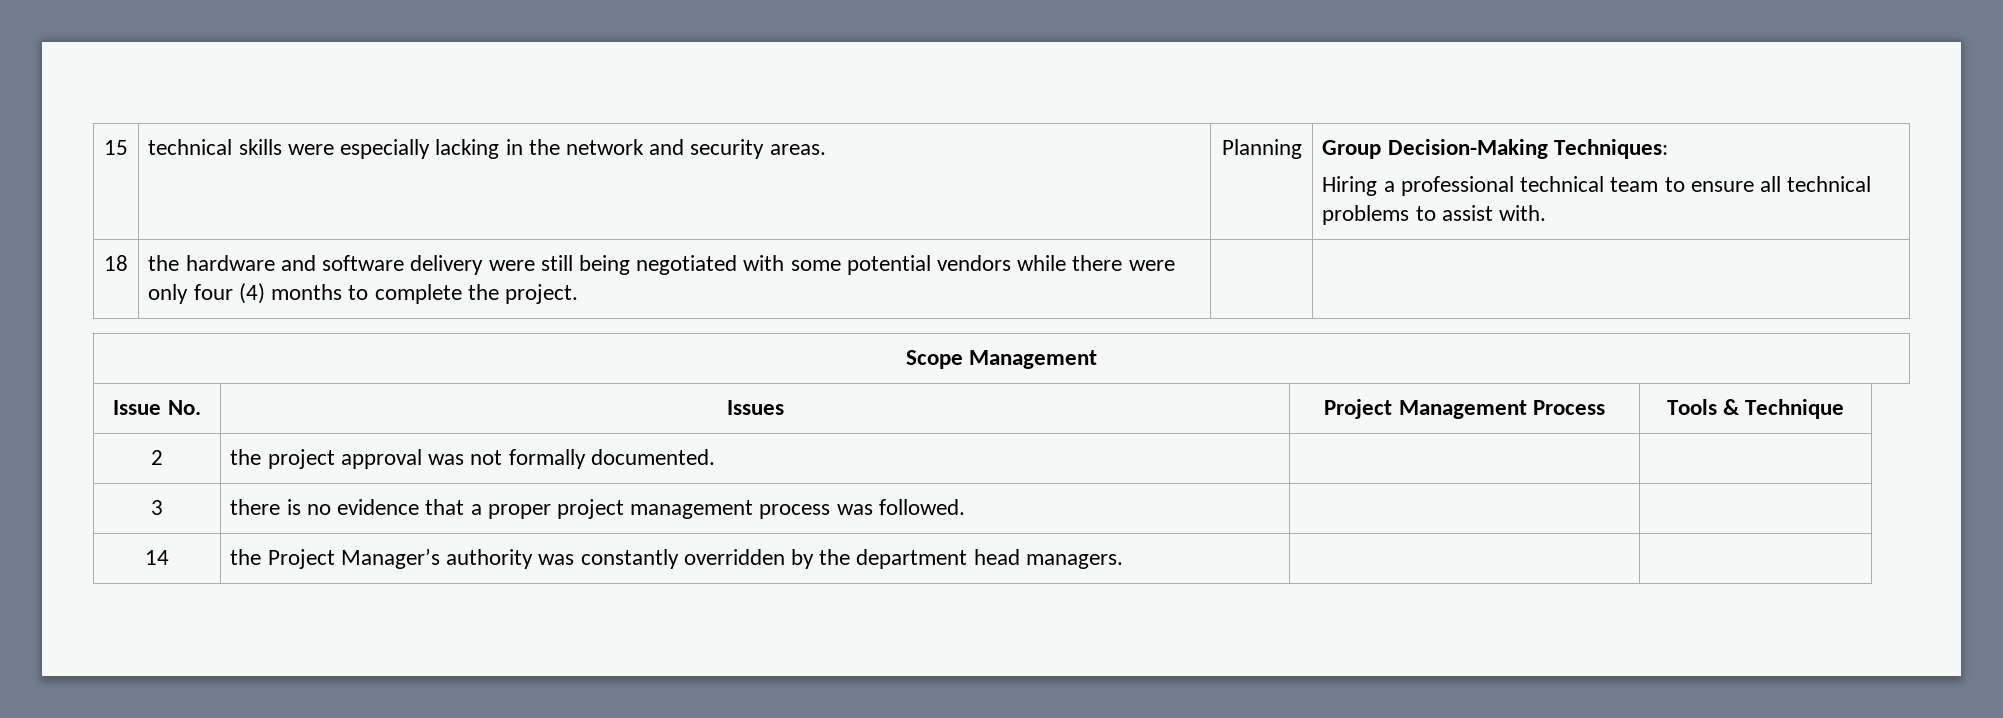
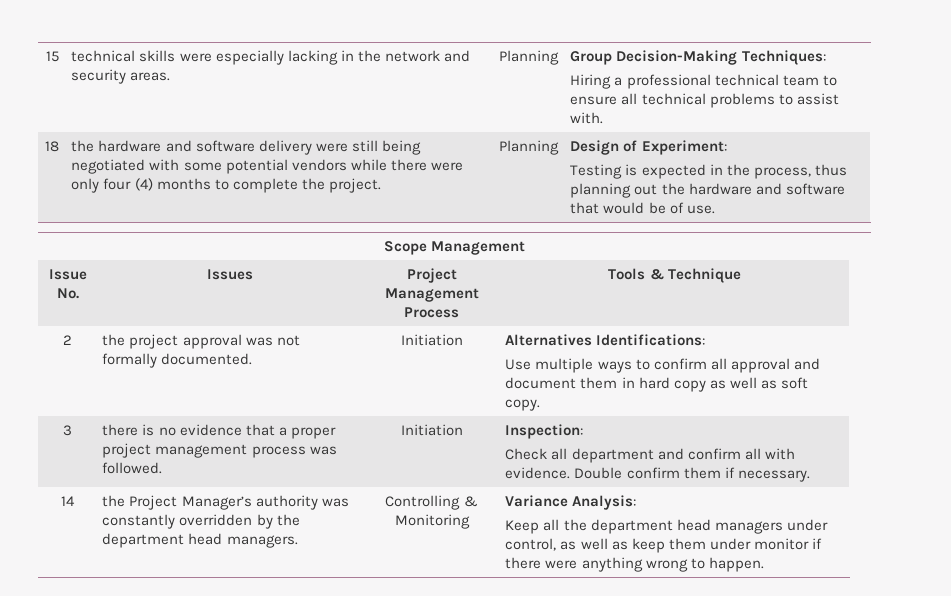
+ Planning | Design of Experiment:
+ Testing is expected in the process, thus planning out the hardware and software that would be of use.
- 2 | the project approval was not formally documented. | |
+ 2 | the project approval was not formally documented. | Initiation | Alternatives Identifications:
+ Use multiple ways to confirm all approval and document them in hard copy as well as soft copy.
- 3 | there is no evidence that a proper project management process was followed. | |
+ 3 | there is no evidence that a proper project management process was followed. | Initiation | Inspection:
+ Check all department and confirm all with evidence. Double confirm them if necessary.
- 14 | the Project Manager’s authority was constantly overridden by the department head managers. | |
+ 14 | the Project Manager’s authority was constantly overridden by the department head managers. | Controlling & Monitoring | Variance Analysis:
+ Keep all the department head managers under control, as well as keep them under monitor if there were anything wrong to happen.

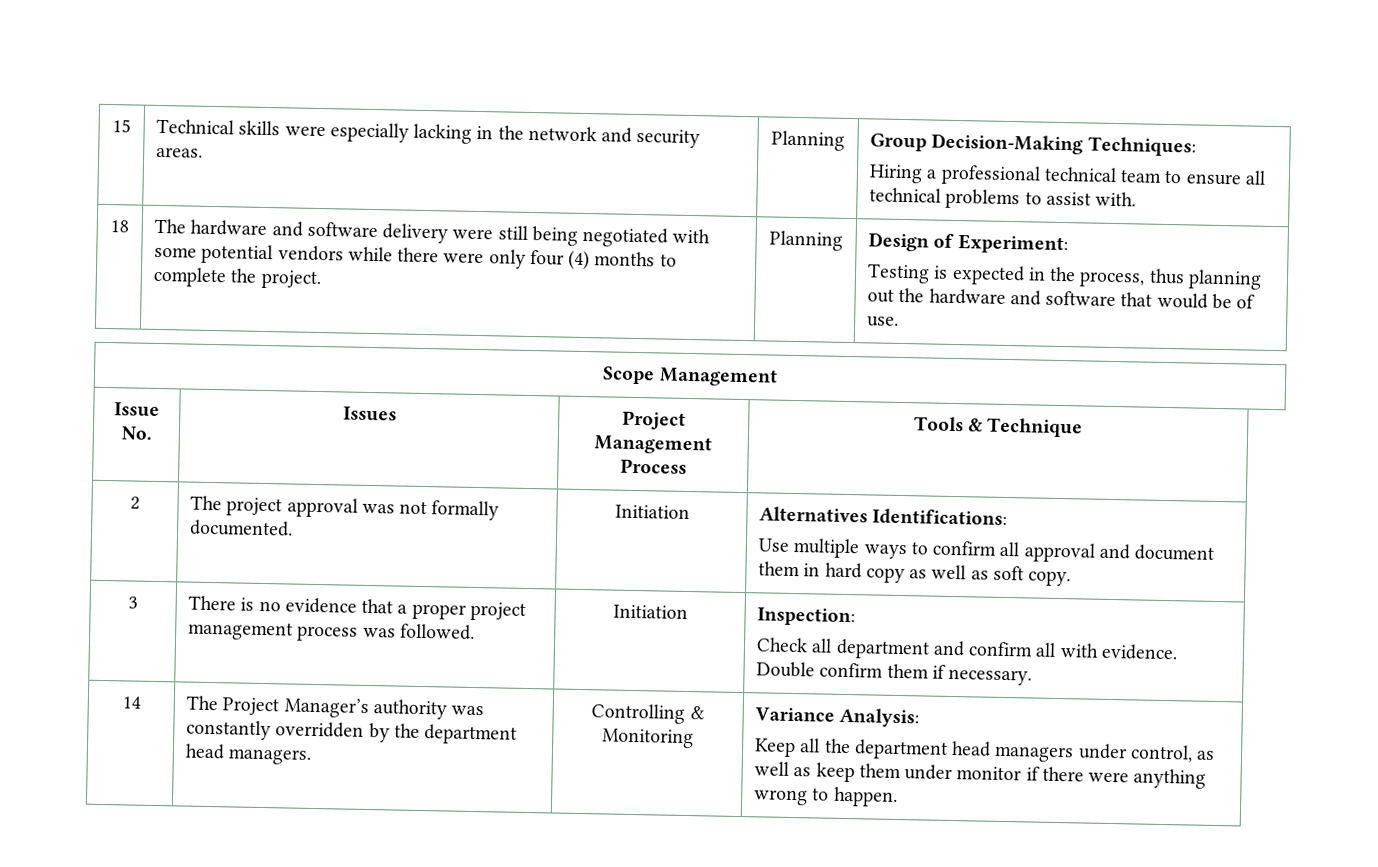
- 15 | technical skills were especially lacking in the network and security areas. | Planning | Group Decision-Making Techniques:
+ 15 | Technical skills were especially lacking in the network and security areas. | Planning | Group Decision-Making Techniques:
- the hardware and software delivery were still being negotiated with some potential vendors while there were only four (4) months to complete the project.
+ The hardware and software delivery were still being negotiated with some potential vendors while there were only four (4) months to complete the project.
- 2 | the project approval was not formally documented. | Initiation | Alternatives Identifications:
+ 2 | The project approval was not formally documented. | Initiation | Alternatives Identifications:
- 3 | there is no evidence that a proper project management process was followed. | Initiation | Inspection:
+ 3 | There is no evidence that a proper project management process was followed. | Initiation | Inspection:
- 14 | the Project Manager’s authority was constantly overridden by the department head managers. | Controlling & Monitoring | Variance Analysis:
+ 14 | The Project Manager’s authority was constantly overridden by the department head managers. | Controlling & Monitoring | Variance Analysis:

